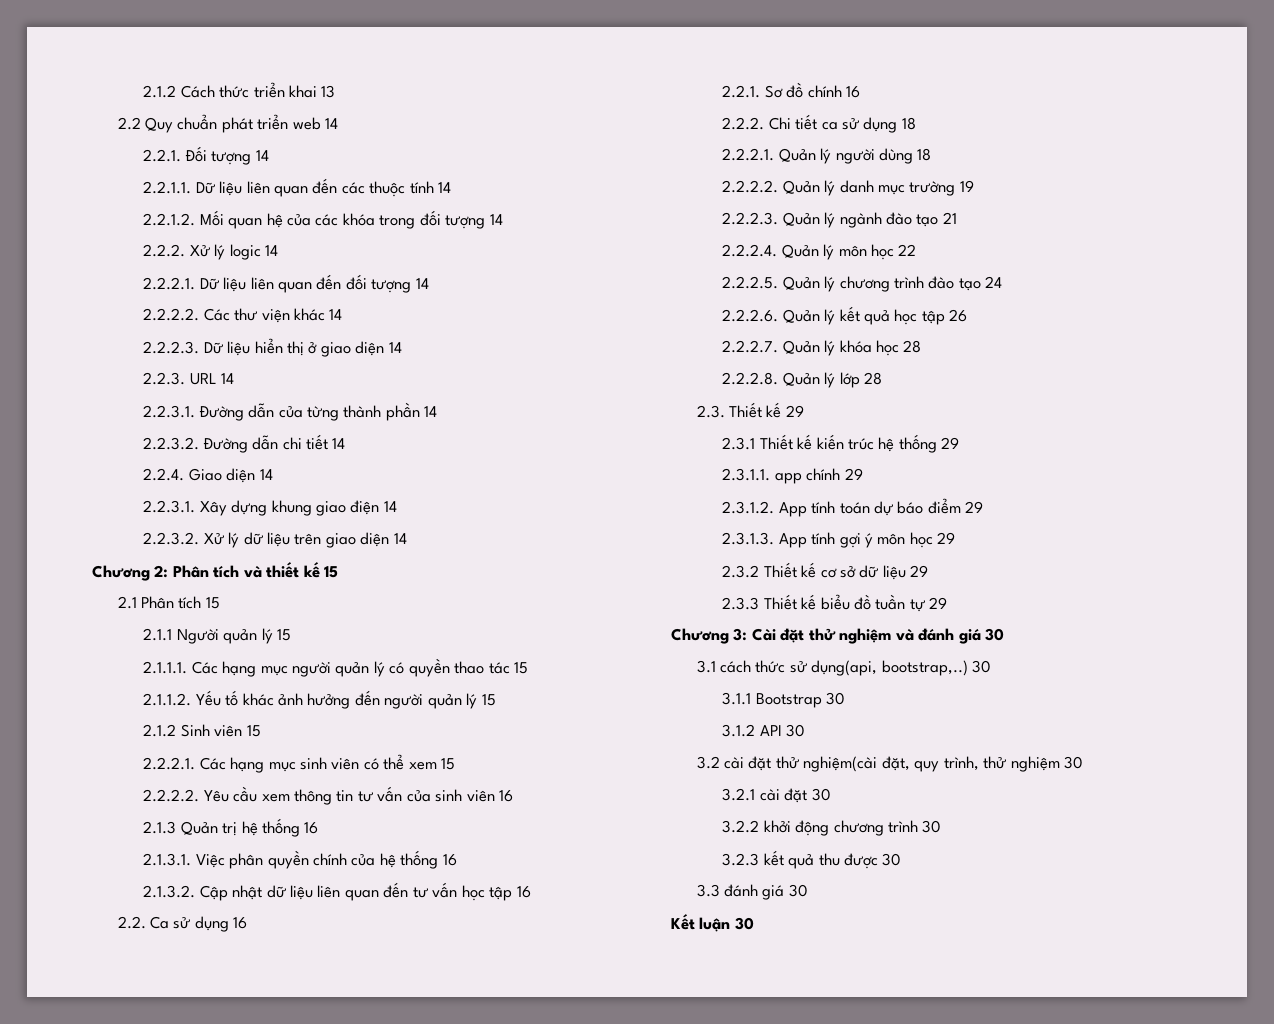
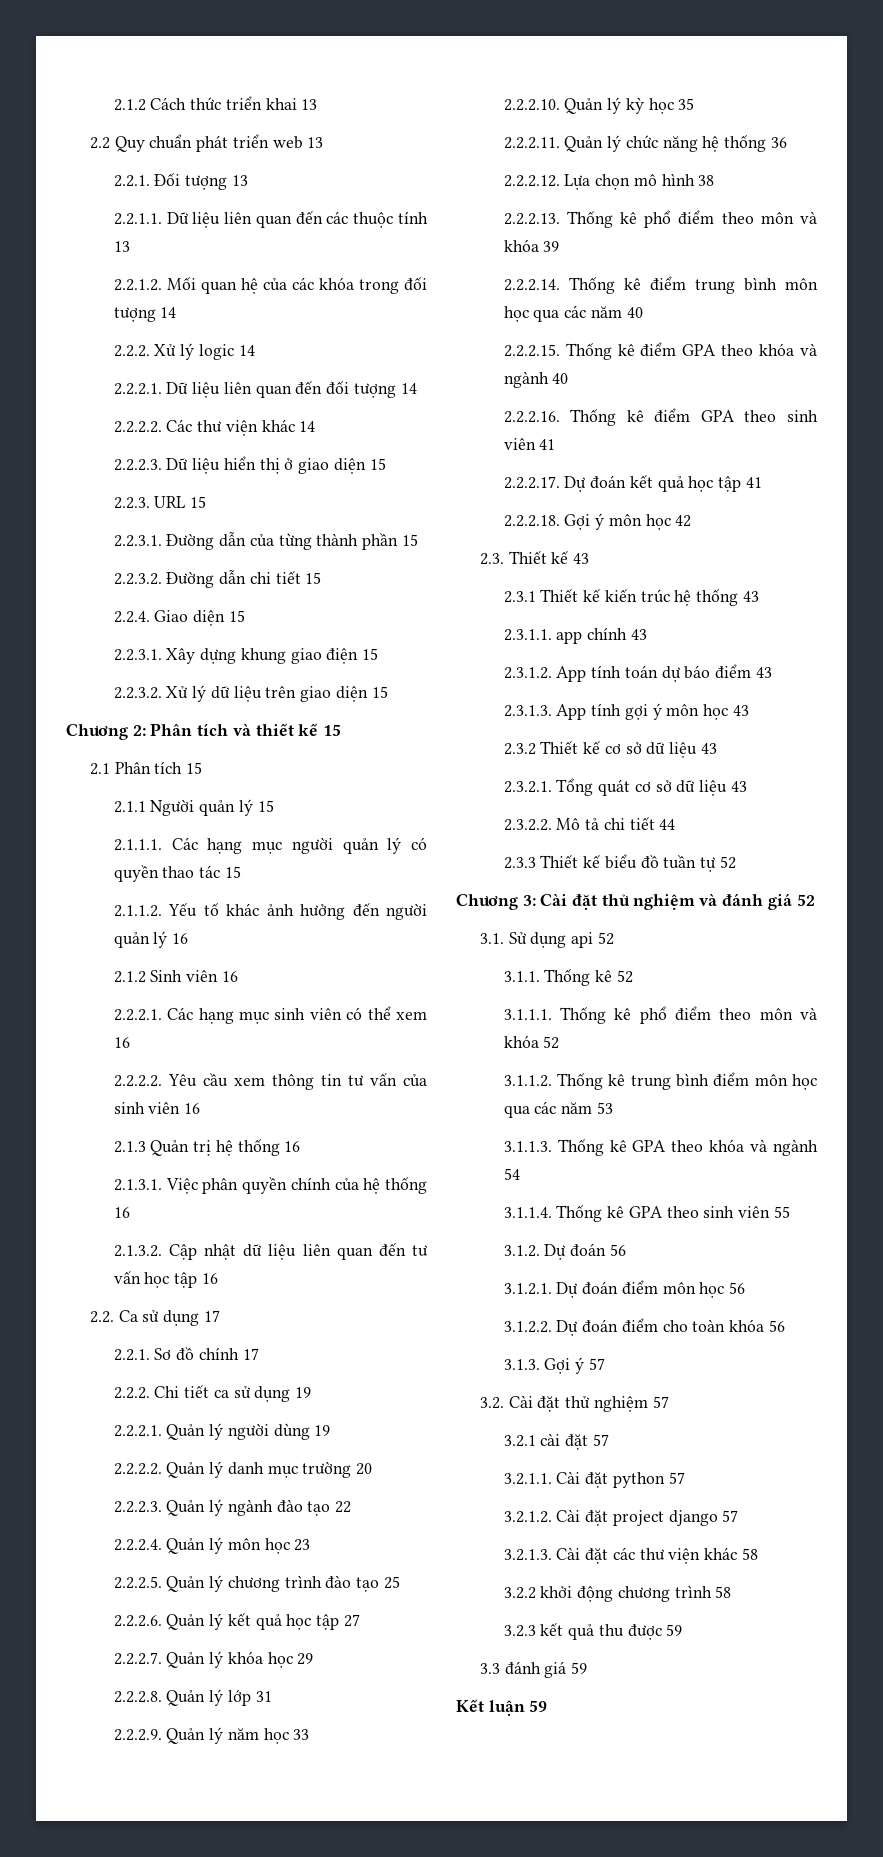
- 2.2 Quy chuẩn phát triển web 14
+ 2.2 Quy chuẩn phát triển web 13
- 2.2.1. Đối tượng 14
+ 2.2.1. Đối tượng 13
- 2.2.1.1. Dữ liệu liên quan đến các thuộc tính 14
+ 2.2.1.1. Dữ liệu liên quan đến các thuộc tính 13
- 2.2.2.3. Dữ liệu hiển thị ở giao diện 14
+ 2.2.2.3. Dữ liệu hiển thị ở giao diện 15
- 2.2.3. URL 14
+ 2.2.3. URL 15
- 2.2.3.1. Đường dẫn của từng thành phần 14
+ 2.2.3.1. Đường dẫn của từng thành phần 15
- 2.2.3.2. Đường dẫn chi tiết 14
+ 2.2.3.2. Đường dẫn chi tiết 15
- 2.2.4. Giao diện 14
+ 2.2.4. Giao diện 15
- 2.2.3.1. Xây dựng khung giao điện 14
+ 2.2.3.1. Xây dựng khung giao điện 15
- 2.2.3.2. Xử lý dữ liệu trên giao diện 14
+ 2.2.3.2. Xử lý dữ liệu trên giao diện 15
- 2.1.1.2. Yếu tố khác ảnh hưởng đến người quản lý 15
+ 2.1.1.2. Yếu tố khác ảnh hưởng đến người quản lý 16
- 2.1.2 Sinh viên 15
+ 2.1.2 Sinh viên 16
- 2.2.2.1. Các hạng mục sinh viên có thể xem 15
+ 2.2.2.1. Các hạng mục sinh viên có thể xem 16
- 2.2. Ca sử dụng 16
+ 2.2. Ca sử dụng 17
- 2.2.1. Sơ đồ chính 16
+ 2.2.1. Sơ đồ chính 17
- 2.2.2. Chi tiết ca sử dụng 18
+ 2.2.2. Chi tiết ca sử dụng 19
- 2.2.2.1. Quản lý người dùng 18
+ 2.2.2.1. Quản lý người dùng 19
- 2.2.2.2. Quản lý danh mục trường 19
+ 2.2.2.2. Quản lý danh mục trường 20
- 2.2.2.3. Quản lý ngành đào tạo 21
+ 2.2.2.3. Quản lý ngành đào tạo 22
- 2.2.2.4. Quản lý môn học 22
+ 2.2.2.4. Quản lý môn học 23
- 2.2.2.5. Quản lý chương trình đào tạo 24
+ 2.2.2.5. Quản lý chương trình đào tạo 25
- 2.2.2.6. Quản lý kết quả học tập 26
+ 2.2.2.6. Quản lý kết quả học tập 27
- 2.2.2.7. Quản lý khóa học 28
+ 2.2.2.7. Quản lý khóa học 29
- 2.2.2.8. Quản lý lớp 28
+ 2.2.2.8. Quản lý lớp 31
+ 2.2.2.9. Quản lý năm học 33
+ 2.2.2.10. Quản lý kỳ học 35
+ 2.2.2.11. Quản lý chức năng hệ thống 36
+ 2.2.2.12. Lựa chọn mô hình 38
+ 2.2.2.13. Thống kê phổ điểm theo môn và khóa 39
+ 2.2.2.14. Thống kê điểm trung bình môn học qua các năm 40
+ 2.2.2.15. Thống kê điểm GPA theo khóa và ngành 40
+ 2.2.2.16. Thống kê điểm GPA theo sinh viên 41
+ 2.2.2.17. Dự đoán kết quả học tập 41
+ 2.2.2.18. Gợi ý môn học 42
- 2.3. Thiết kế 29
+ 2.3. Thiết kế 43
- 2.3.1 Thiết kế kiến trúc hệ thống 29
+ 2.3.1 Thiết kế kiến trúc hệ thống 43
- 2.3.1.1. app chính 29
+ 2.3.1.1. app chính 43
- 2.3.1.2. App tính toán dự báo điểm 29
+ 2.3.1.2. App tính toán dự báo điểm 43
- 2.3.1.3. App tính gợi ý môn học 29
+ 2.3.1.3. App tính gợi ý môn học 43
- 2.3.2 Thiết kế cơ sở dữ liệu 29
+ 2.3.2 Thiết kế cơ sở dữ liệu 43
+ 2.3.2.1. Tổng quát cơ sở dữ liệu 43
+ 2.3.2.2. Mô tả chi tiết 44
- 2.3.3 Thiết kế biểu đồ tuần tự 29
+ 2.3.3 Thiết kế biểu đồ tuần tự 52
- Chương 3: Cài đặt thử nghiệm và đánh giá 30
- 3.1 cách thức sử dụng(api, bootstrap,..) 30
- 3.1.1 Bootstrap 30
- 3.1.2 API 30
- 3.2 cài đặt thử nghiệm(cài đặt, quy trình, thử nghiệm 30
- 3.2.1 cài đặt 30
+ Chương 3: Cài đặt thử nghiệm và đánh giá 52
+ 3.1. Sử dụng api 52
+ 3.1.1. Thống kê 52
+ 3.1.1.1. Thống kê phổ điểm theo môn và khóa 52
+ 3.1.1.2. Thống kê trung bình điểm môn học qua các năm 53
+ 3.1.1.3. Thống kê GPA theo khóa và ngành 54
+ 3.1.1.4. Thống kê GPA theo sinh viên 55
+ 3.1.2. Dự đoán 56
+ 3.1.2.1. Dự đoán điểm môn học 56
+ 3.1.2.2. Dự đoán điểm cho toàn khóa 56
+ 3.1.3. Gợi ý 57
+ 3.2. Cài đặt thử nghiệm 57
+ 3.2.1 cài đặt 57
+ 3.2.1.1. Cài đặt python 57
+ 3.2.1.2. Cài đặt project django 57
+ 3.2.1.3. Cài đặt các thư viện khác 58
- 3.2.2 khởi động chương trình 30
+ 3.2.2 khởi động chương trình 58
- 3.2.3 kết quả thu được 30
+ 3.2.3 kết quả thu được 59
- 3.3 đánh giá 30
+ 3.3 đánh giá 59
- Kết luận 30
+ Kết luận 59

